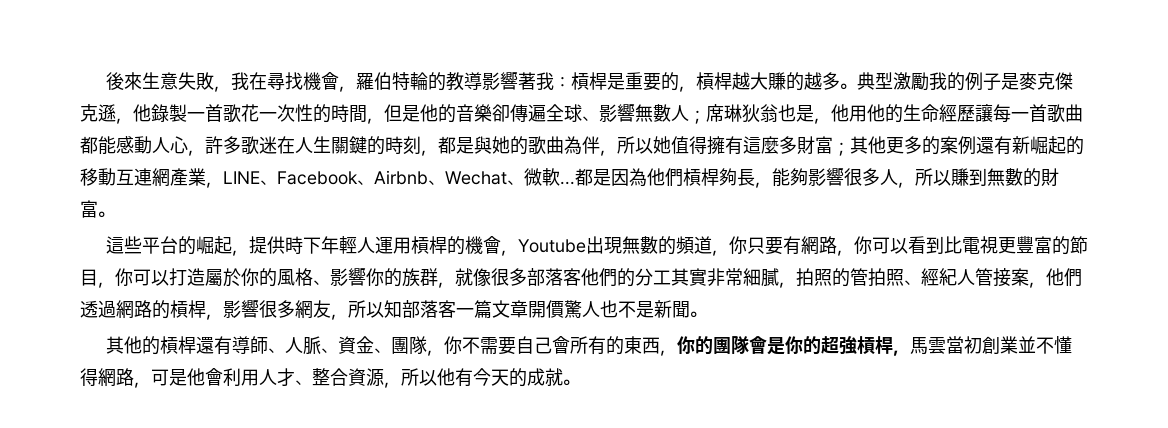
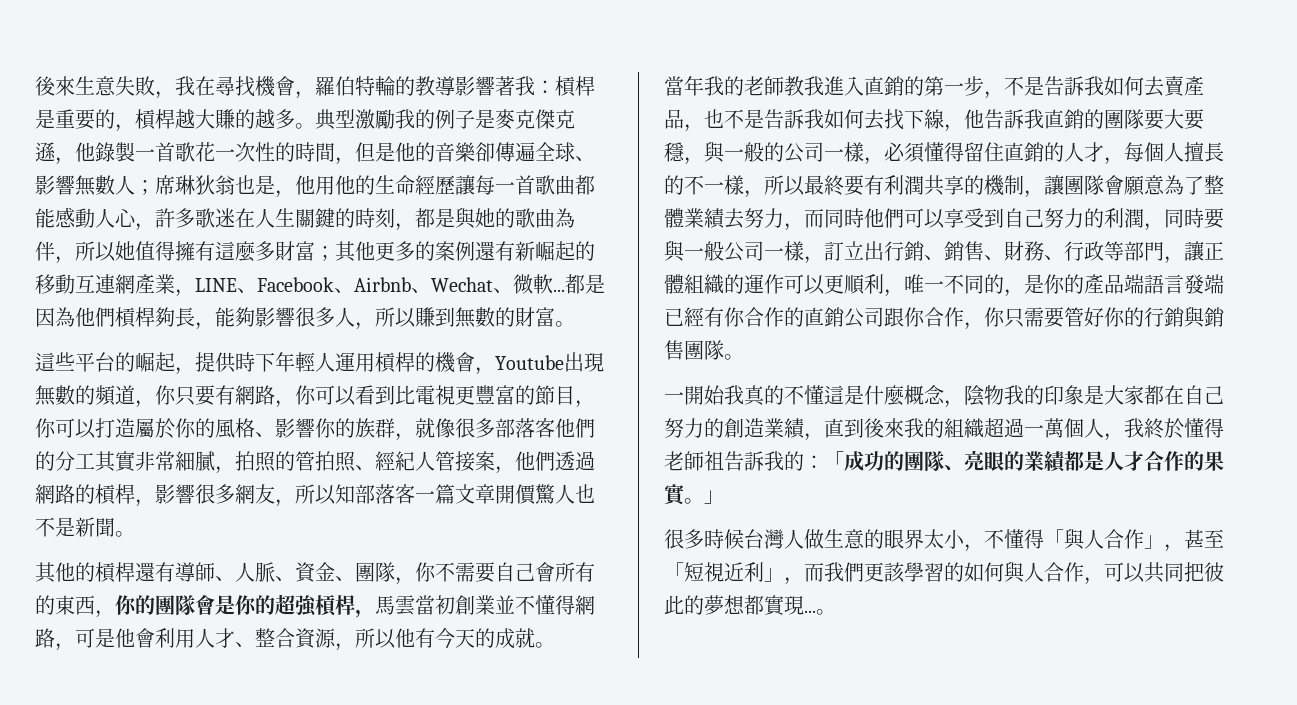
+ 當年我的老師教我進入直銷的第一步，不是告訴我如何去賣產品，也不是告訴我如何去找下線，他告訴我直銷的團隊要大要穩，與一般的公司一樣，必須懂得留住直銷的人才，每個人擅長的不一樣，所以最終要有利潤共享的機制，讓團隊會願意為了整體業績去努力，而同時他們可以享受到自己努力的利潤，同時要與一般公司一樣，訂立出行銷、銷售、財務、行政等部門，讓正體組織的運作可以更順利，唯一不同的，是你的產品端語言發端已經有你合作的直銷公司跟你合作，你只需要管好你的行銷與銷售團隊。
+ 一開始我真的不懂這是什麼概念，陰物我的印象是大家都在自己努力的創造業績，直到後來我的組織超過一萬個人，我終於懂得老師祖告訴我的：「成功的團隊、亮眼的業績都是人才合作的果實。」
+ 很多時候台灣人做生意的眼界太小，不懂得「與人合作」，甚至「短視近利」，而我們更該學習的如何與人合作，可以共同把彼此的夢想都實現...。

